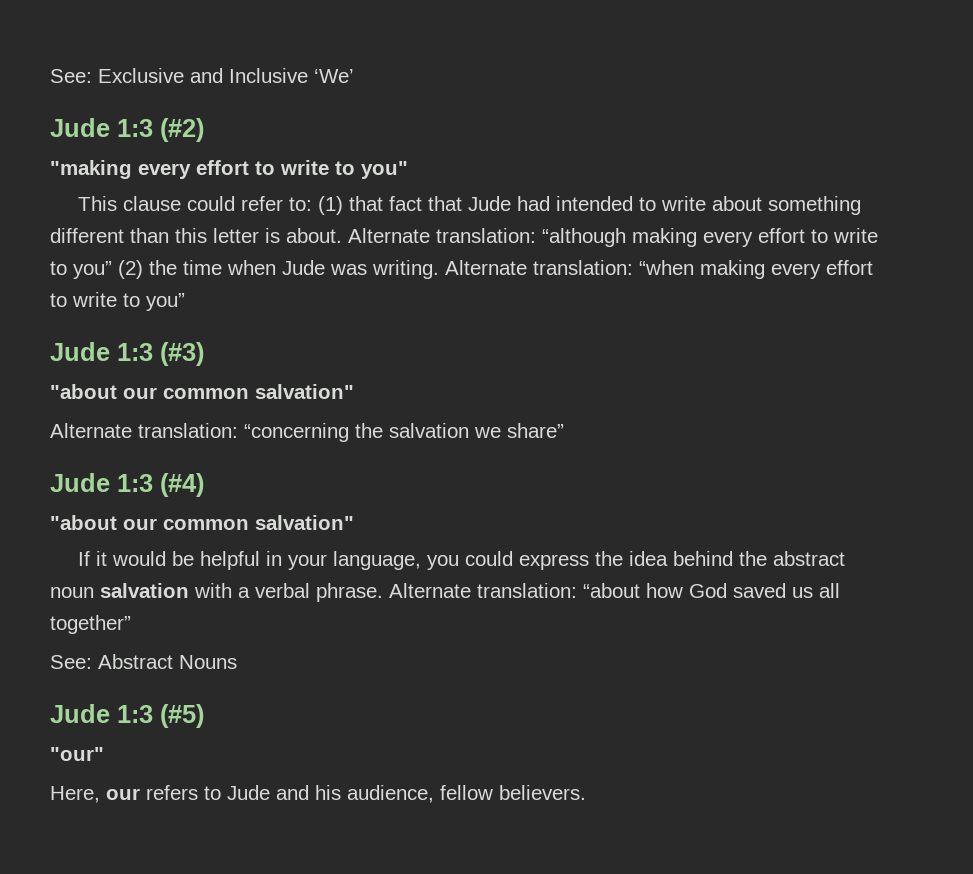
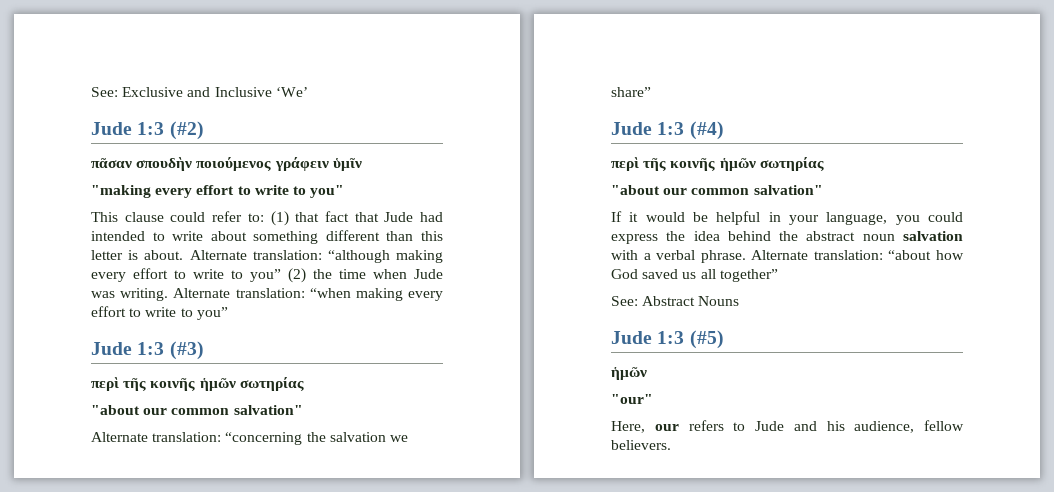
+ πᾶσαν σπουδὴν ποιούμενος γράφειν ὑμῖν
  Jude 1:3 (#3)
+ περὶ τῆς κοινῆς ἡμῶν σωτηρίας
  Jude 1:3 (#4)
+ περὶ τῆς κοινῆς ἡμῶν σωτηρίας
  Jude 1:3 (#5)
+ ἡμῶν

